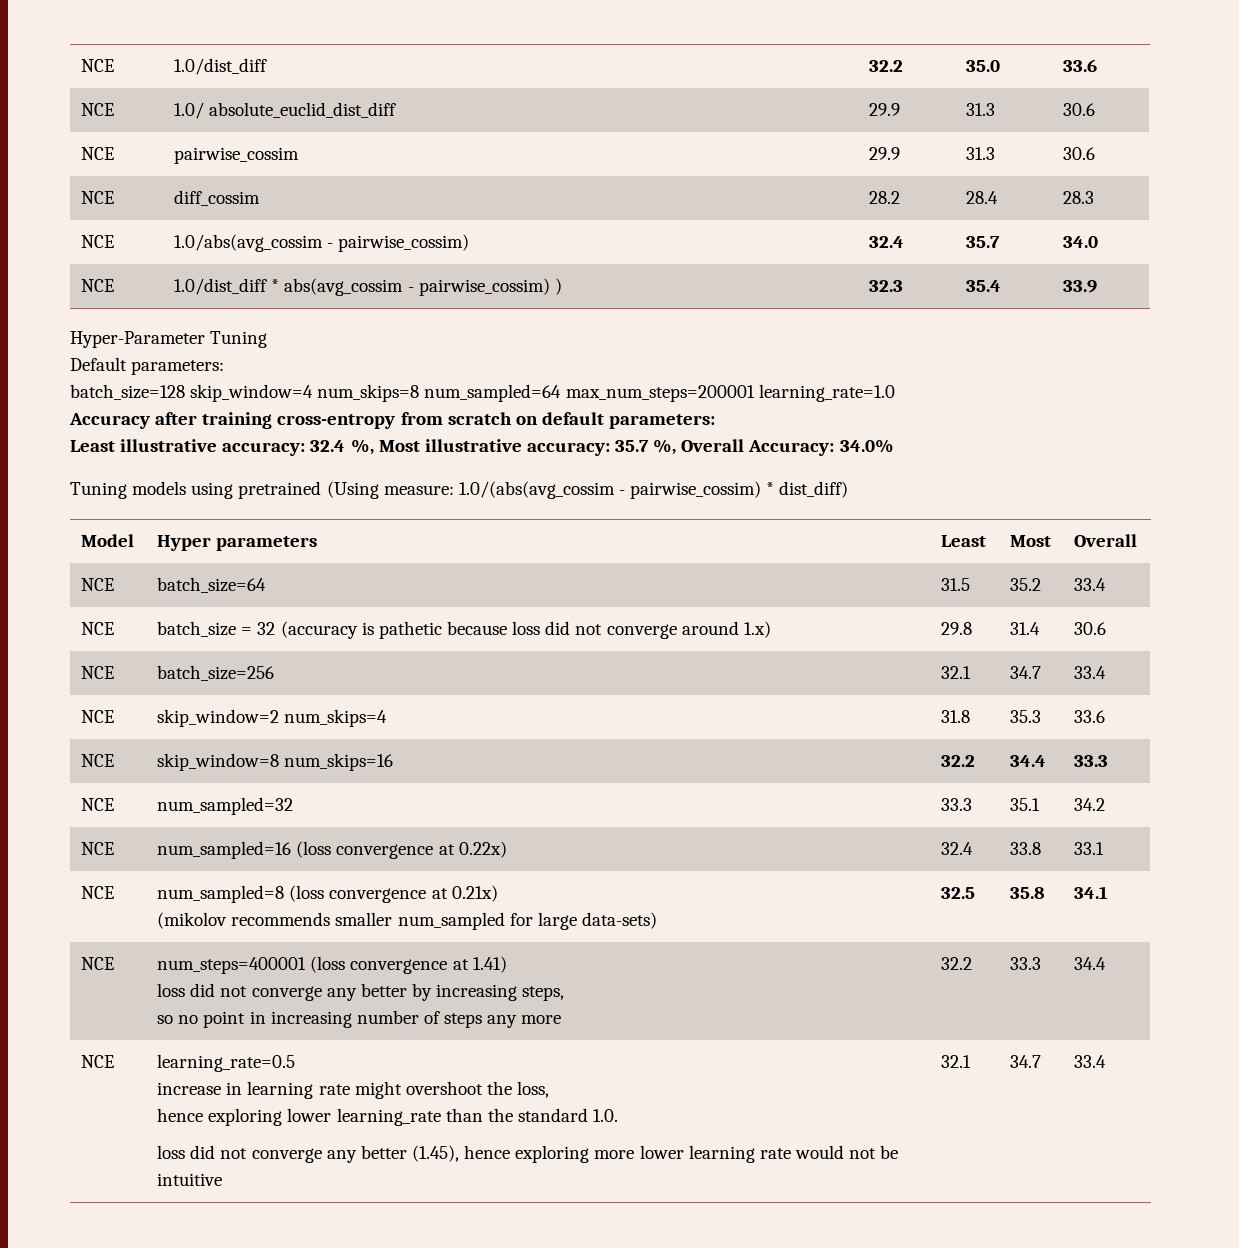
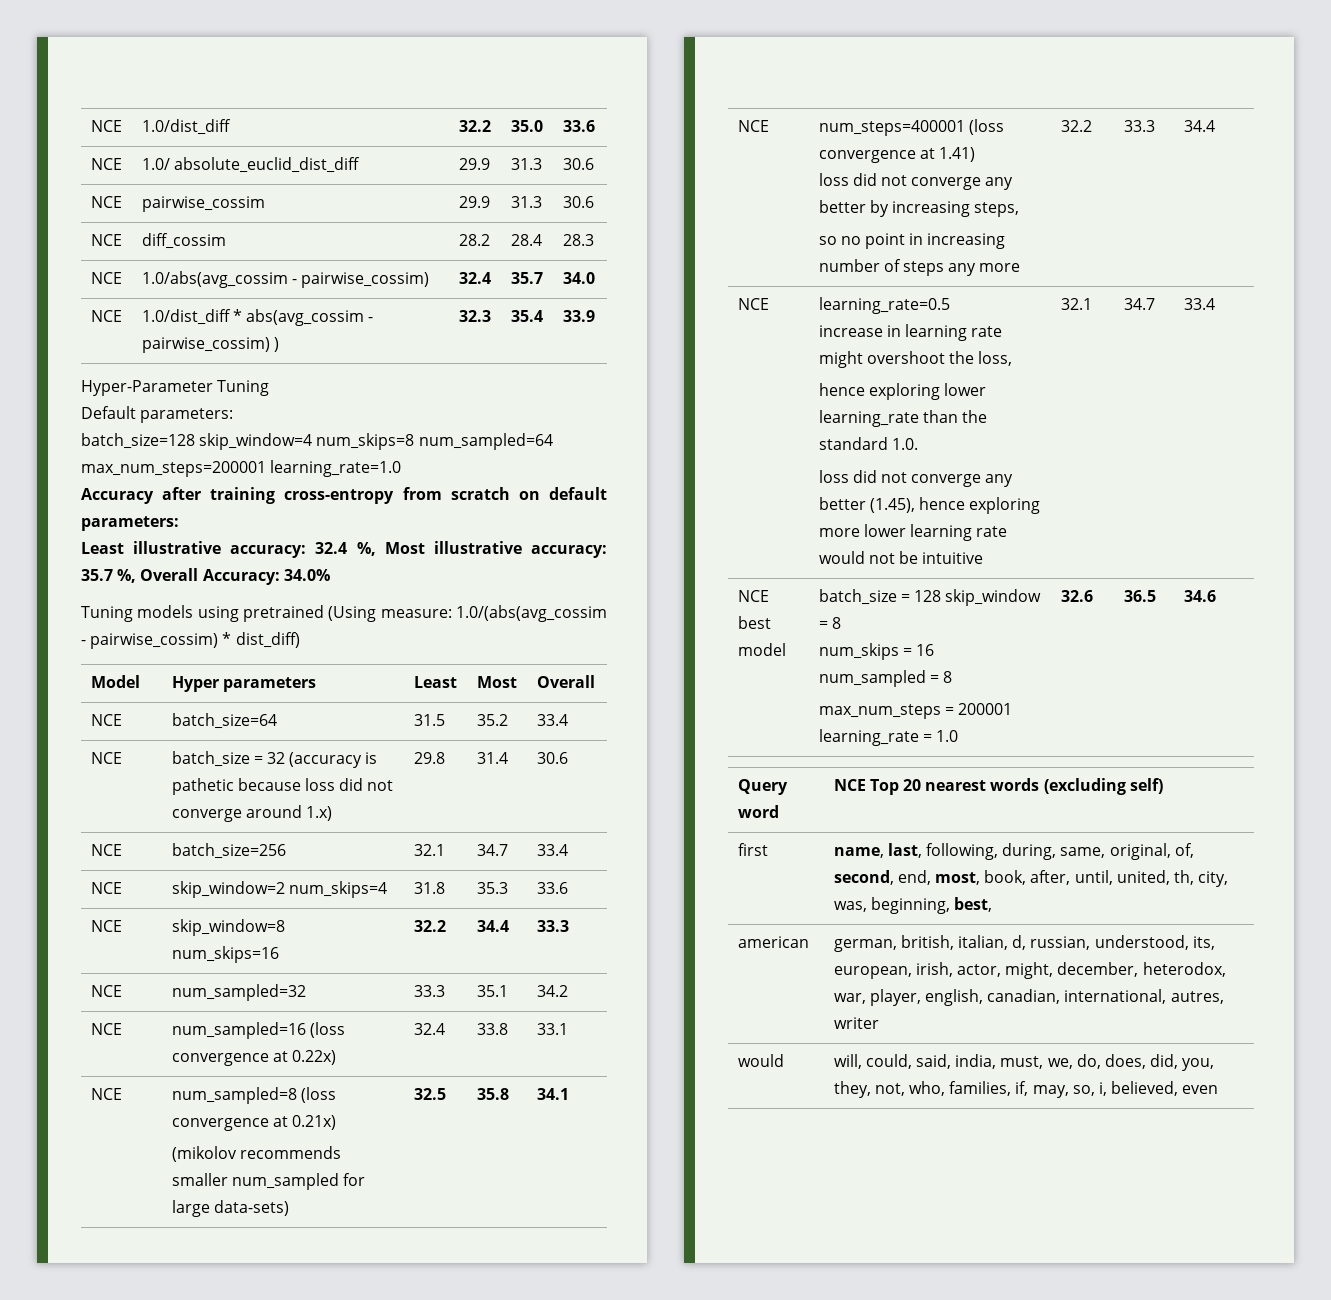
+ NCE best model | batch_size = 128 skip_window = 8
+ num_skips = 16 num_sampled = 8
+ max_num_steps = 200001 learning_rate = 1.0 | 32.6 | 36.5 | 34.6
+ Query word | NCE Top 20 nearest words (excluding self)
+ first | name, last, following, during, same, original, of, second, end, most, book, after, until, united, th, city, was, beginning, best,
+ american | german, british, italian, d, russian, understood, its, european, irish, actor, might, december, heterodox, war, player, english, canadian, international, autres, writer
+ would | will, could, said, india, must, we, do, does, did, you, they, not, who, families, if, may, so, i, believed, even

